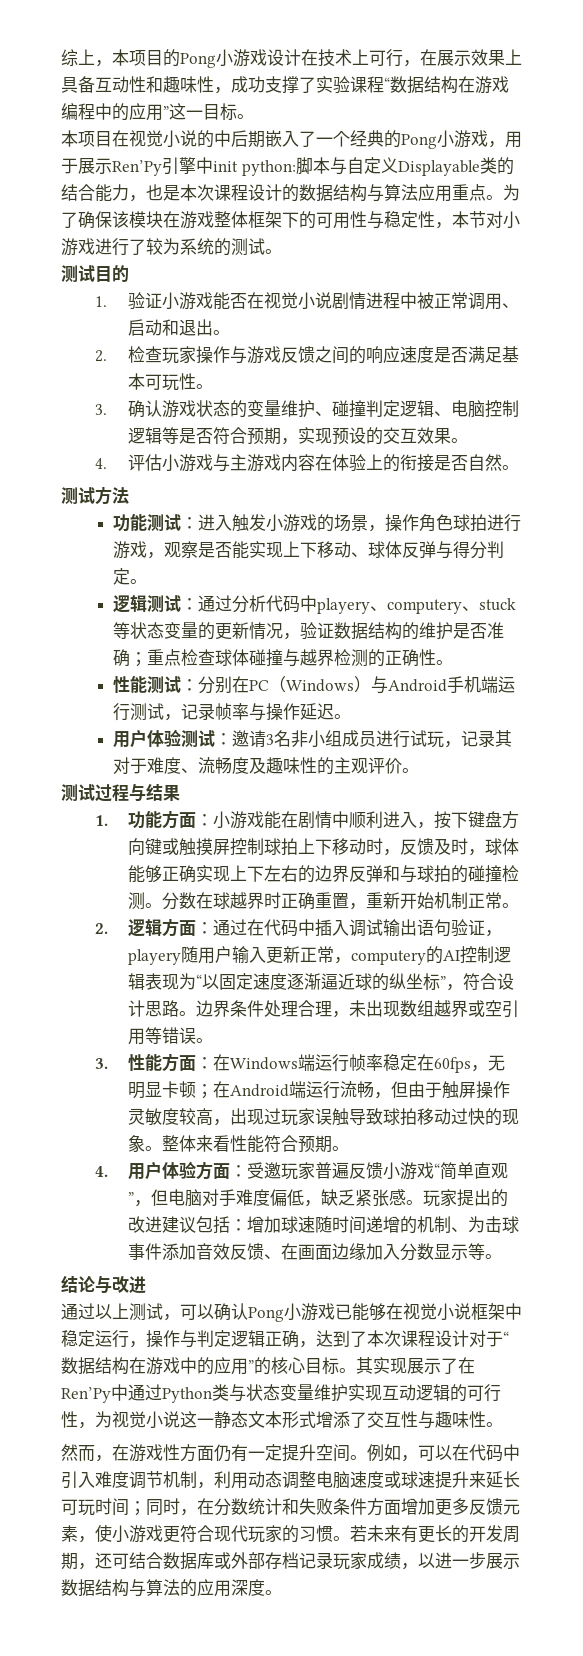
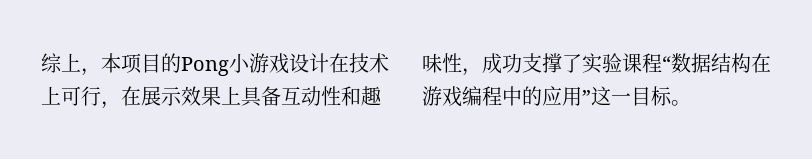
- 本项目在视觉小说的中后期嵌入了一个经典的Pong小游戏，用于展示Ren’Py引擎中init python:脚本与自定义Displayable类的结合能力，也是本次课程设计的数据结构与算法应用重点。为了确保该模块在游戏整体框架下的可用性与稳定性，本节对小游戏进行了较为系统的测试。
- 测试目的
- 1.验证小游戏能否在视觉小说剧情进程中被正常调用、启动和退出。
- 2.检查玩家操作与游戏反馈之间的响应速度是否满足基本可玩性。
- 3.确认游戏状态的变量维护、碰撞判定逻辑、电脑控制逻辑等是否符合预期，实现预设的交互效果。
- 4.评估小游戏与主游戏内容在体验上的衔接是否自然。
- 测试方法
- 功能测试：进入触发小游戏的场景，操作角色球拍进行游戏，观察是否能实现上下移动、球体反弹与得分判定。
- 逻辑测试：通过分析代码中playery、computery、stuck等状态变量的更新情况，验证数据结构的维护是否准确；重点检查球体碰撞与越界检测的正确性。
- 性能测试：分别在PC（Windows）与Android手机端运行测试，记录帧率与操作延迟。
- 用户体验测试：邀请3名非小组成员进行试玩，记录其对于难度、流畅度及趣味性的主观评价。
- 测试过程与结果
- 1.功能方面：小游戏能在剧情中顺利进入，按下键盘方向键或触摸屏控制球拍上下移动时，反馈及时，球体能够正确实现上下左右的边界反弹和与球拍的碰撞检测。分数在球越界时正确重置，重新开始机制正常。
- 2.逻辑方面：通过在代码中插入调试输出语句验证，playery随用户输入更新正常，computery的AI控制逻辑表现为“以固定速度逐渐逼近球的纵坐标”，符合设计思路。边界条件处理合理，未出现数组越界或空引用等错误。
- 3.性能方面：在Windows端运行帧率稳定在60fps，无明显卡顿；在Android端运行流畅，但由于触屏操作灵敏度较高，出现过玩家误触导致球拍移动过快的现象。整体来看性能符合预期。
- 4.用户体验方面：受邀玩家普遍反馈小游戏“简单直观”，但电脑对手难度偏低，缺乏紧张感。玩家提出的改进建议包括：增加球速随时间递增的机制、为击球事件添加音效反馈、在画面边缘加入分数显示等。
- 结论与改进
- 通过以上测试，可以确认Pong小游戏已能够在视觉小说框架中稳定运行，操作与判定逻辑正确，达到了本次课程设计对于“数据结构在游戏中的应用”的核心目标。其实现展示了在Ren’Py中通过Python类与状态变量维护实现互动逻辑的可行性，为视觉小说这一静态文本形式增添了交互性与趣味性。
- 然而，在游戏性方面仍有一定提升空间。例如，可以在代码中引入难度调节机制，利用动态调整电脑速度或球速提升来延长可玩时间；同时，在分数统计和失败条件方面增加更多反馈元素，使小游戏更符合现代玩家的习惯。若未来有更长的开发周期，还可结合数据库或外部存档记录玩家成绩，以进一步展示数据结构与算法的应用深度。

